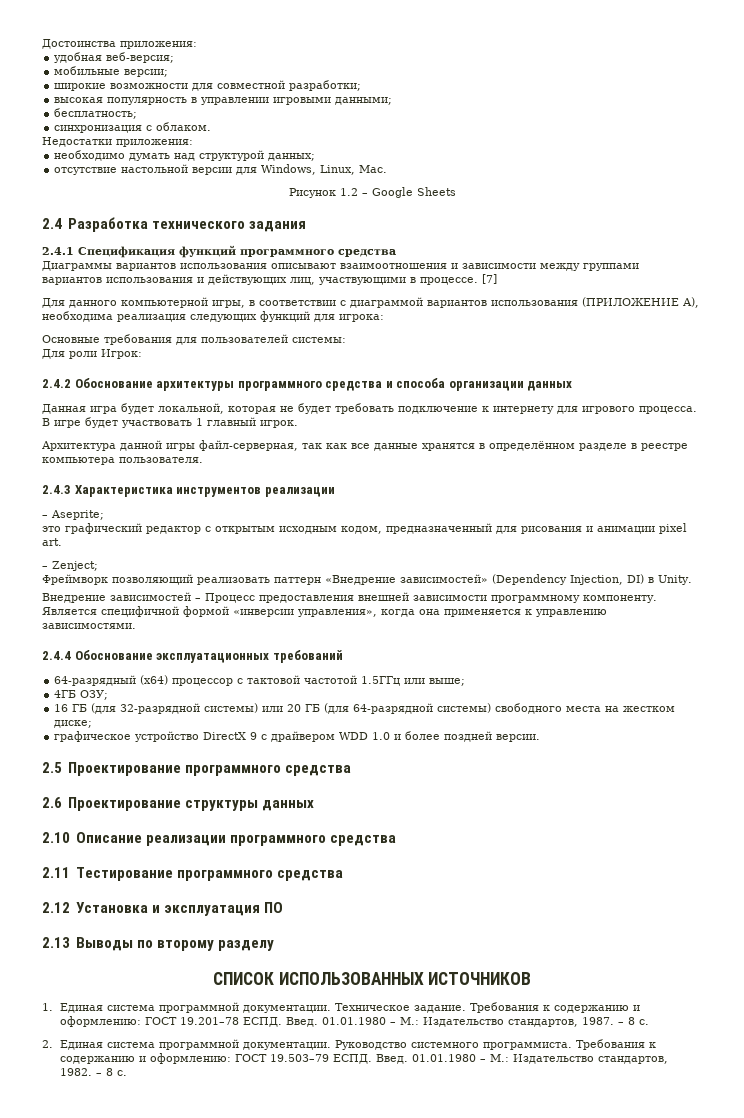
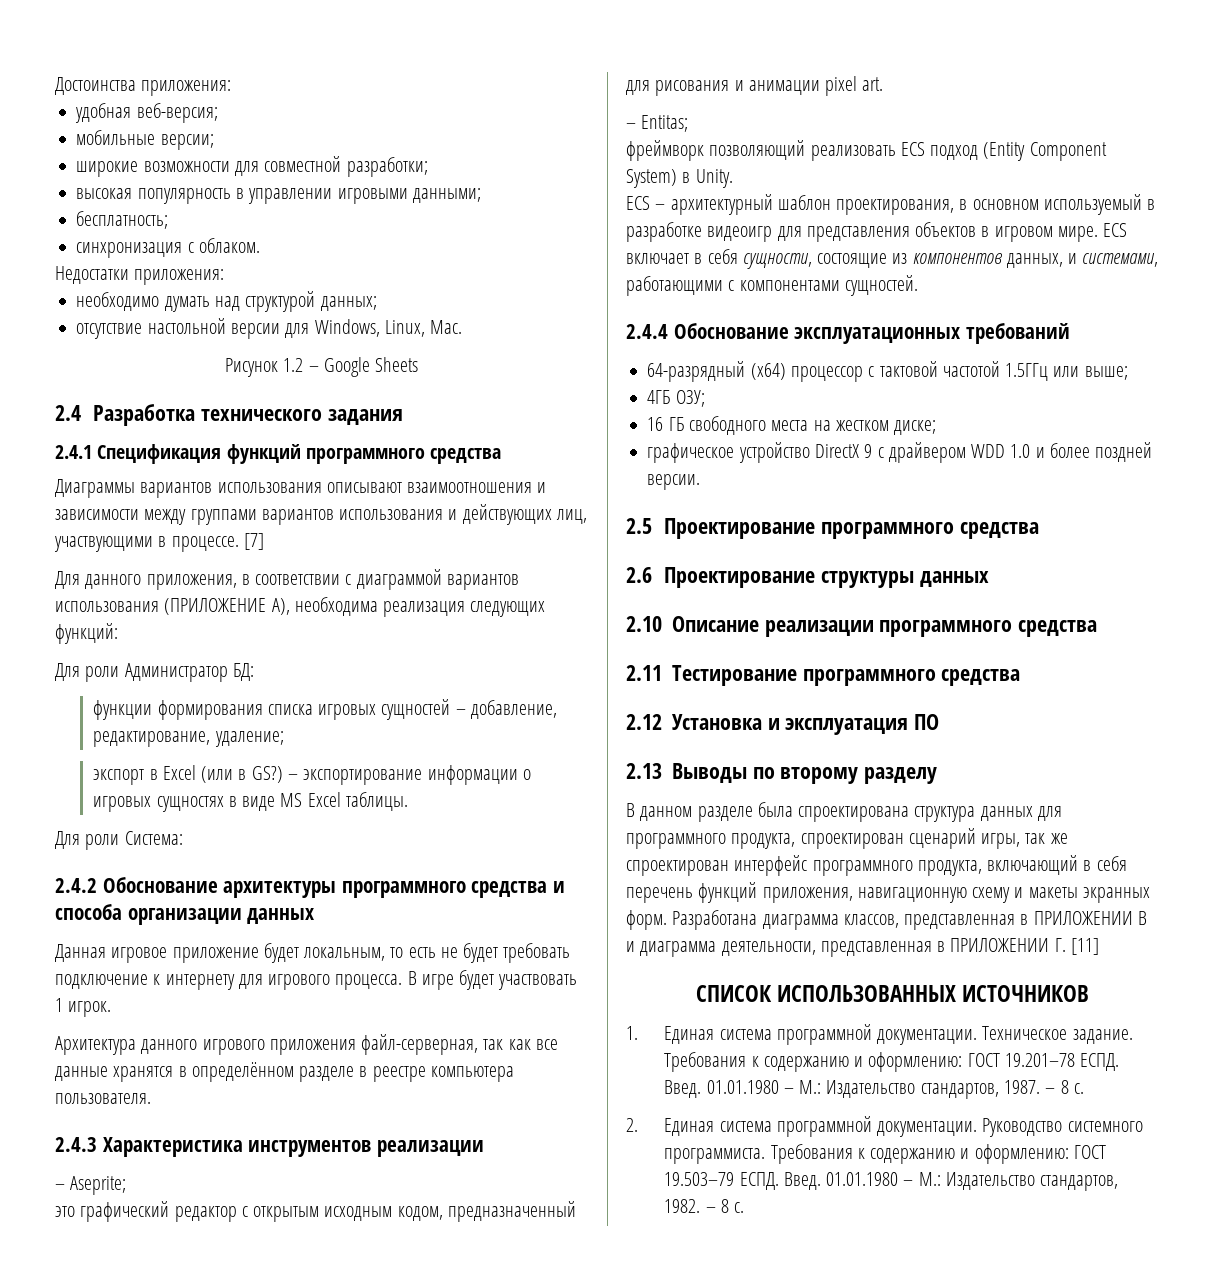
- Для данного компьютерной игры, в соответствии с диаграммой вариантов использования (ПРИЛОЖЕНИЕ А), необходима реализация следующих функций для игрока:
- Основные требования для пользователей системы:
- Для роли Игрок:
+ Для данного приложения, в соответствии с диаграммой вариантов использования (ПРИЛОЖЕНИЕ А), необходима реализация следующих функций:
+ Для роли Администратор БД:
+ функции формирования списка игровых сущностей – добавление, редактирование, удаление;
+ экспорт в Excel (или в GS?) – экспортирование информации о игровых сущностях в виде MS Excel таблицы.
+ Для роли Система:
- Данная игра будет локальной, которая не будет требовать подключение к интернету для игрового процесса.
+ Данная игровое приложение будет локальным, то есть не будет требовать подключение к интернету для игрового процесса.
- В игре будет участвовать 1 главный игрок.
+ В игре будет участвовать 1 игрок.
- Архитектура данной игры файл-серверная, так как все данные хранятся в определённом разделе в реестре компьютера пользователя.
+ Архитектура данного игрового приложения файл-серверная, так как все данные хранятся в определённом разделе в реестре компьютера пользователя.
- – Zenject;
- Фреймворк позволяющий реализовать паттерн «Внедрение зависимостей» (Dependency Injection, DI) в Unity.
- Внедрение зависимостей – Процесс предоставления внешней зависимости программному компоненту. Является специфичной формой «инверсии управления», когда она применяется к управлению зависимостями.
+ – Entitas;
+ фреймворк позволяющий реализовать ECS подход (Entity Component System) в Unity.
+ ECS – архитектурный шаблон проектирования, в основном используемый в разработке видеоигр для представления объектов в игровом мире. ECS включает в себя сущности, состоящие из компонентов данных, и системами, работающими с компонентами сущностей.
- 16 ГБ (для 32-разрядной системы) или 20 ГБ (для 64-разрядной системы) свободного места на жестком диске;
+ 16 ГБ свободного места на жестком диске;
+ В данном разделе была спроектирована структура данных для программного продукта, спроектирован сценарий игры, так же спроектирован интерфейс программного продукта, включающий в себя перечень функций приложения, навигационную схему и макеты экранных форм. Разработана диаграмма классов, представленная в ПРИЛОЖЕНИИ В и диаграмма деятельности, представленная в ПРИЛОЖЕНИИ Г. [11]

